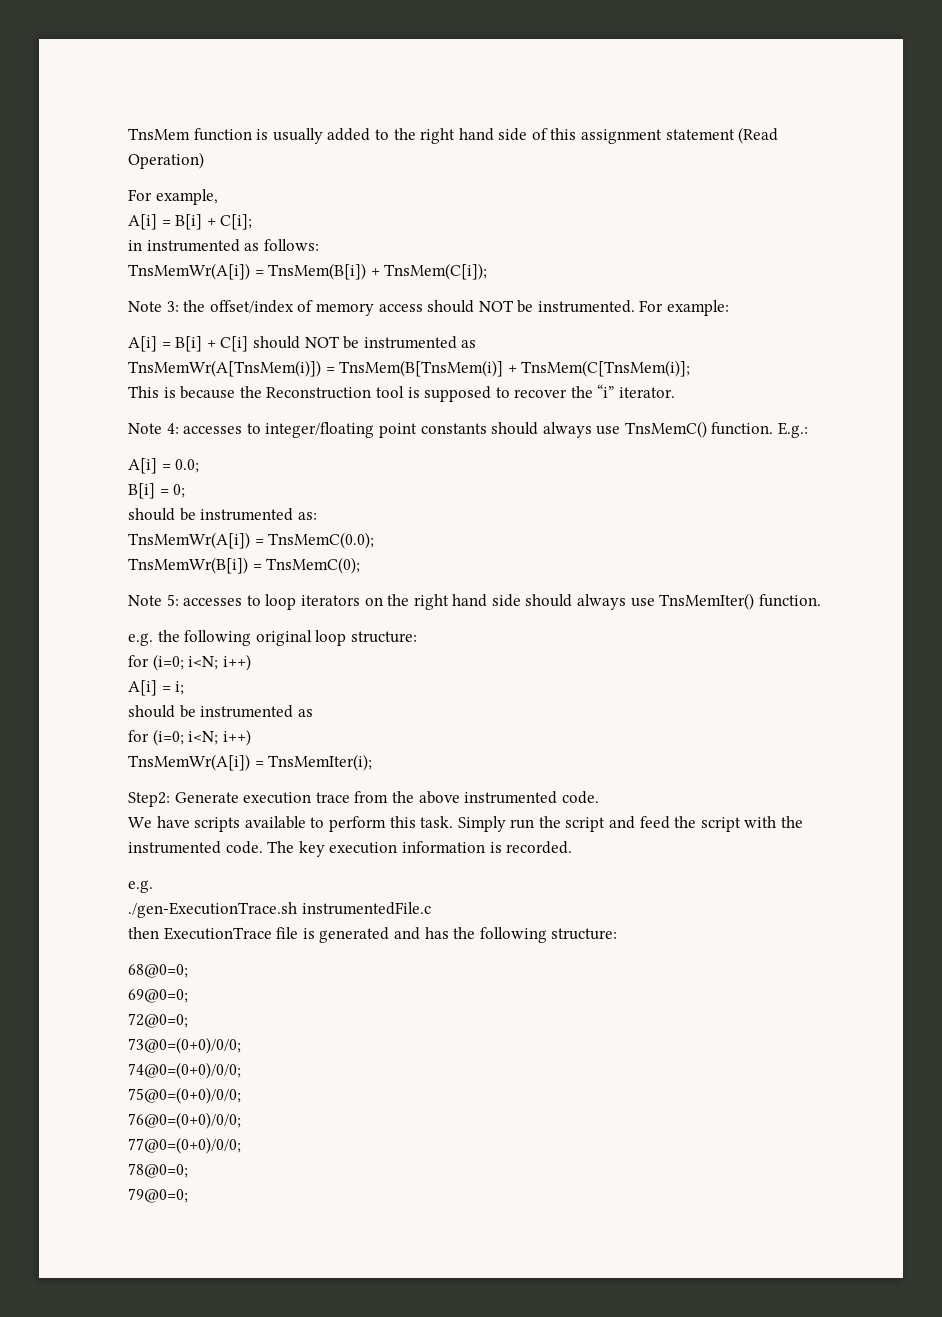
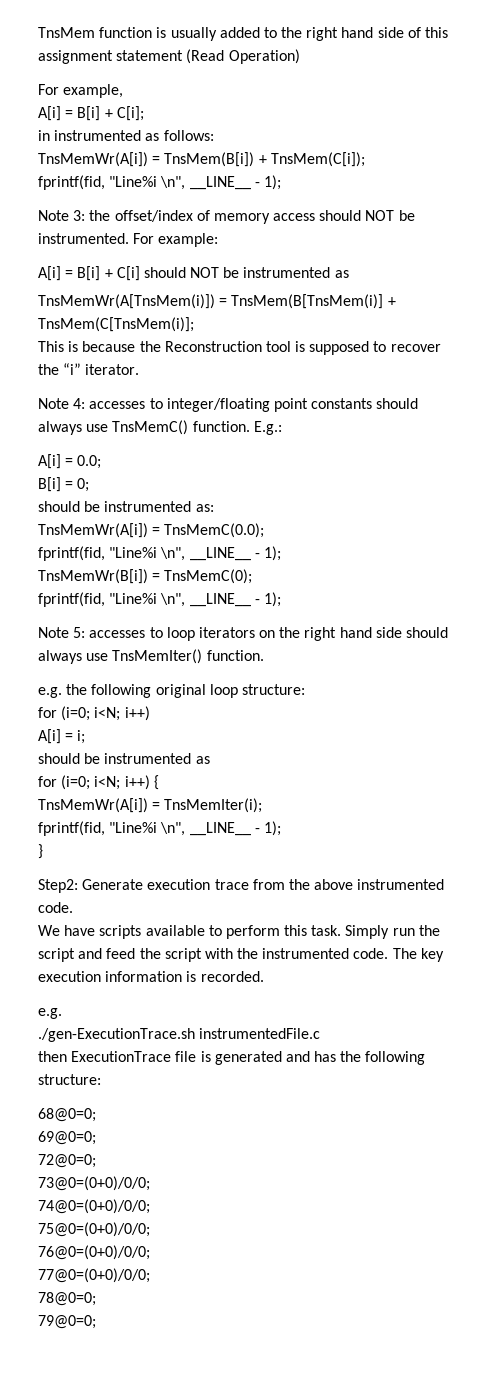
  TnsMemWr(A[i]) = TnsMem(B[i]) + TnsMem(C[i]);
+ fprintf(fid, "Line%i \n", __LINE__ - 1);
  TnsMemWr(A[i]) = TnsMemC(0.0);
+ fprintf(fid, "Line%i \n", __LINE__ - 1);
  TnsMemWr(B[i]) = TnsMemC(0);
+ fprintf(fid, "Line%i \n", __LINE__ - 1);
  should be instrumented as
- for (i=0; i<N; i++)
+ for (i=0; i<N; i++) {
  TnsMemWr(A[i]) = TnsMemIter(i);
+ fprintf(fid, "Line%i \n", __LINE__ - 1);
+ }

